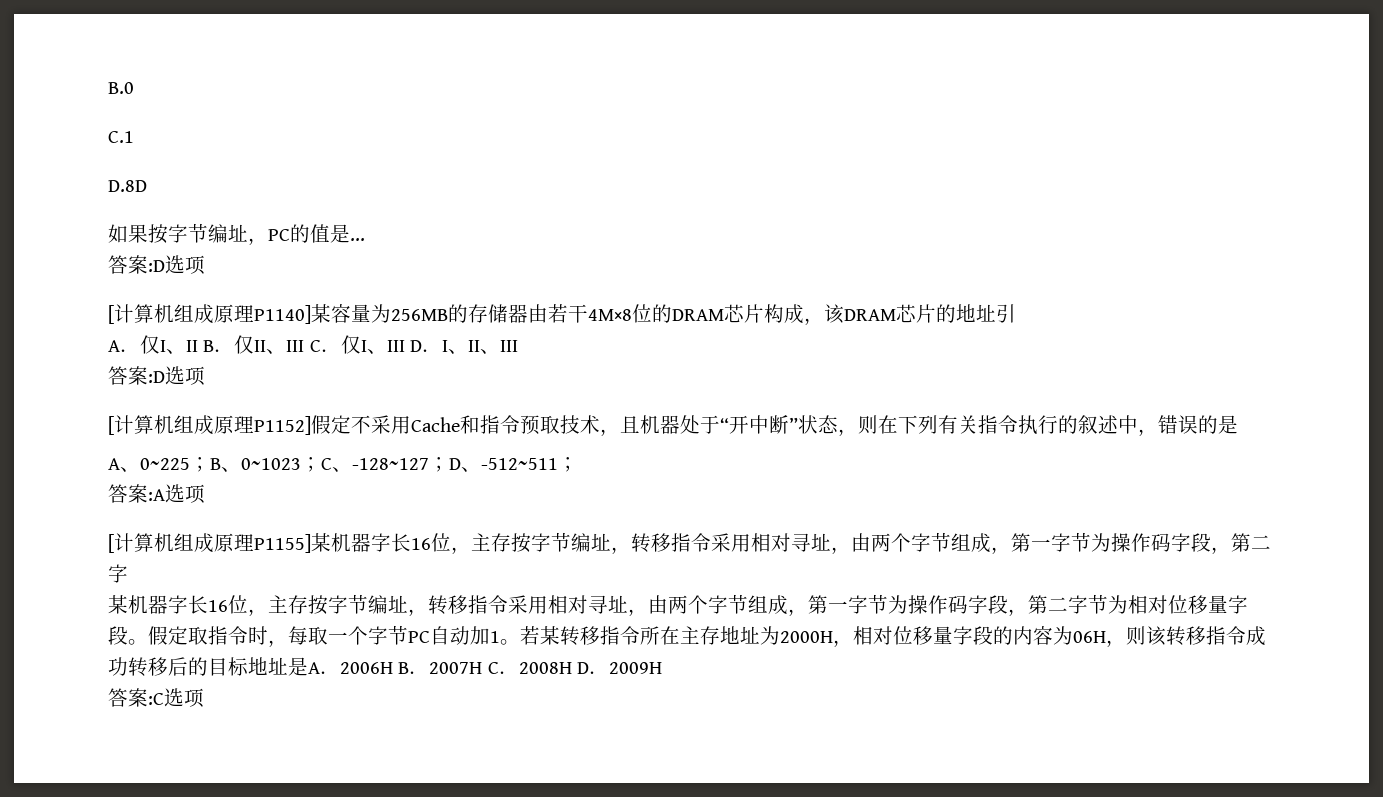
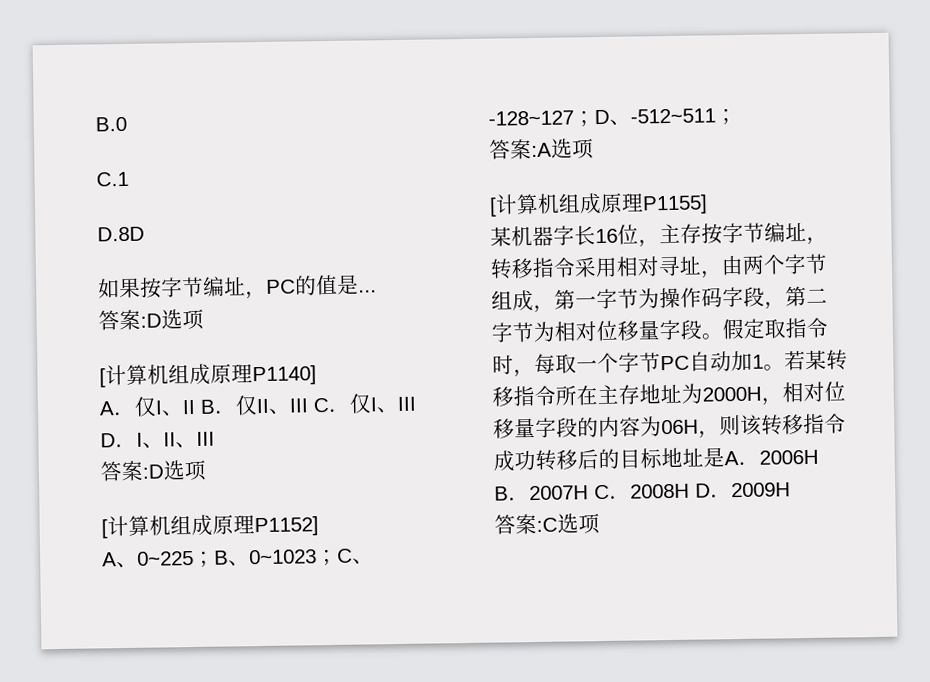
- [计算机组成原理P1140]某容量为256MB的存储器由若干4M×8位的DRAM芯片构成，该DRAM芯片的地址引
+ [计算机组成原理P1140]
- [计算机组成原理P1152]假定不采用Cache和指令预取技术，且机器处于“开中断”状态，则在下列有关指令执行的叙述中，错误的是
+ [计算机组成原理P1152]
- [计算机组成原理P1155]某机器字长16位，主存按字节编址，转移指令采用相对寻址，由两个字节组成，第一字节为操作码字段，第二字
+ [计算机组成原理P1155]

